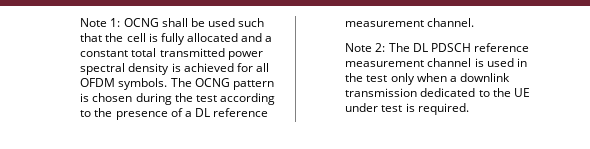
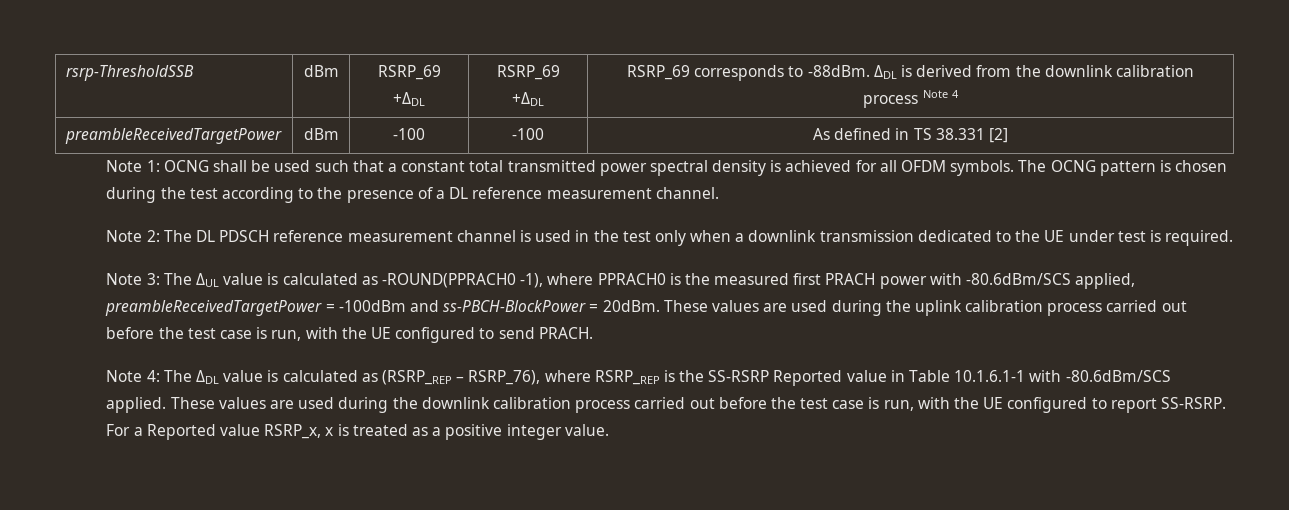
+ rsrp-ThresholdSSB | dBm | RSRP_69 +ΔDL | RSRP_69 +ΔDL | RSRP_69 corresponds to -88dBm. ΔDL is derived from the downlink calibration process Note 4
+ preambleReceivedTargetPower | dBm | -100 | -100 | As defined in TS 38.331 [2]
- Note 1: OCNG shall be used such that the cell is fully allocated and a constant total transmitted power spectral density is achieved for all OFDM symbols.
+ Note 1: OCNG shall be used such that a constant total transmitted power spectral density is achieved for all OFDM symbols.
+ Note 3: The ΔUL value is calculated as -ROUND(PPRACH0 -1), where PPRACH0 is the measured first PRACH power with -80.6dBm/SCS applied, preambleReceivedTargetPower = -100dBm and ss-PBCH-BlockPower = 20dBm. These values are used during the uplink calibration process carried out before the test case is run, with the UE configured to send PRACH.
+ Note 4: The ΔDL value is calculated as (RSRP_REP – RSRP_76), where RSRP_REP is the SS-RSRP Reported value in Table 10.1.6.1-1 with -80.6dBm/SCS applied. These values are used during the downlink calibration process carried out before the test case is run, with the UE configured to report SS-RSRP. For a Reported value RSRP_x, x is treated as a positive integer value.

